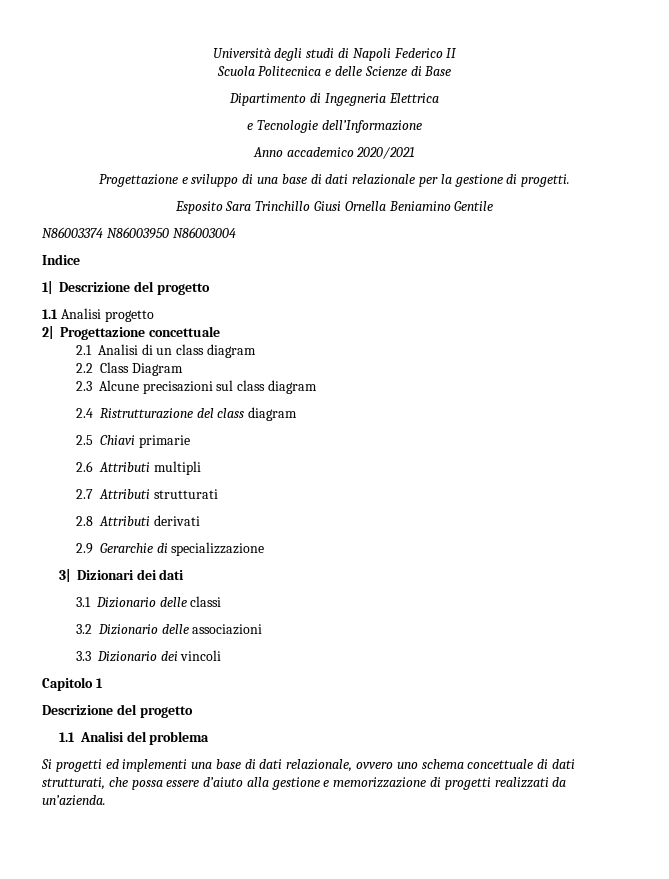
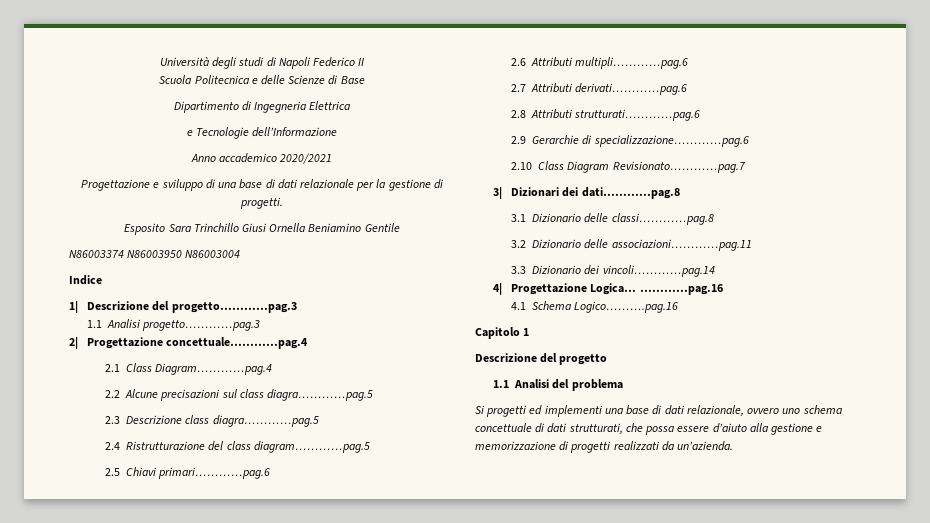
- 1| Descrizione del progetto
- 1.1 Analisi progetto
+ 1| Descrizione del progetto…………pag.3
+ 1.1 Analisi progetto…………pag.3
- 2| Progettazione concettuale
- 2.1 Analisi di un class diagram
- 2.2 Class Diagram
- 2.3 Alcune precisazioni sul class diagram
+ 2| Progettazione concettuale…………pag.4
+ 2.1 Class Diagram…………pag.4
+ 2.2 Alcune precisazioni sul class diagra…………pag.5
+ 2.3 Descrizione class diagra…………pag.5
- 2.4 Ristrutturazione del class diagram
+ 2.4 Ristrutturazione del class diagram…………pag.5
- 2.5 Chiavi primarie
+ 2.5 Chiavi primari…………pag.6
- 2.6 Attributi multipli
+ 2.6 Attributi multipli…………pag.6
- 2.7 Attributi strutturati
+ 2.7 Attributi derivati…………pag.6
- 2.8 Attributi derivati
+ 2.8 Attributi strutturati…………pag.6
- 2.9 Gerarchie di specializzazione
+ 2.9 Gerarchie di specializzazione…………pag.6
+ 2.10 Class Diagram Revisionato…………pag.7
- 3| Dizionari dei dati
+ 3| Dizionari dei dati…………pag.8
- 3.1 Dizionario delle classi
+ 3.1 Dizionario delle classi…………pag.8
- 3.2 Dizionario delle associazioni
+ 3.2 Dizionario delle associazioni…………pag.11
- 3.3 Dizionario dei vincoli
+ 3.3 Dizionario dei vincoli…………pag.14
+ 4| Progettazione Logica… …………pag.16
+ 4.1 Schema Logico……….pag.16

